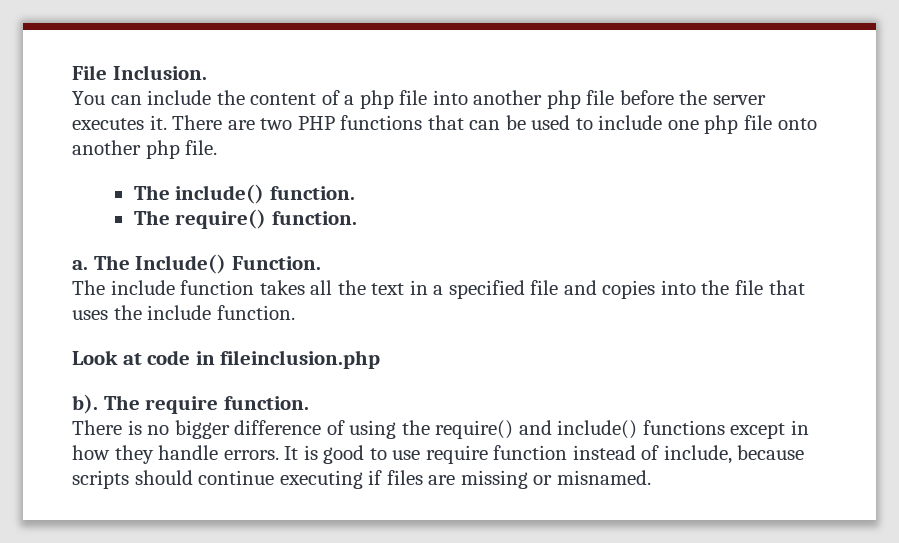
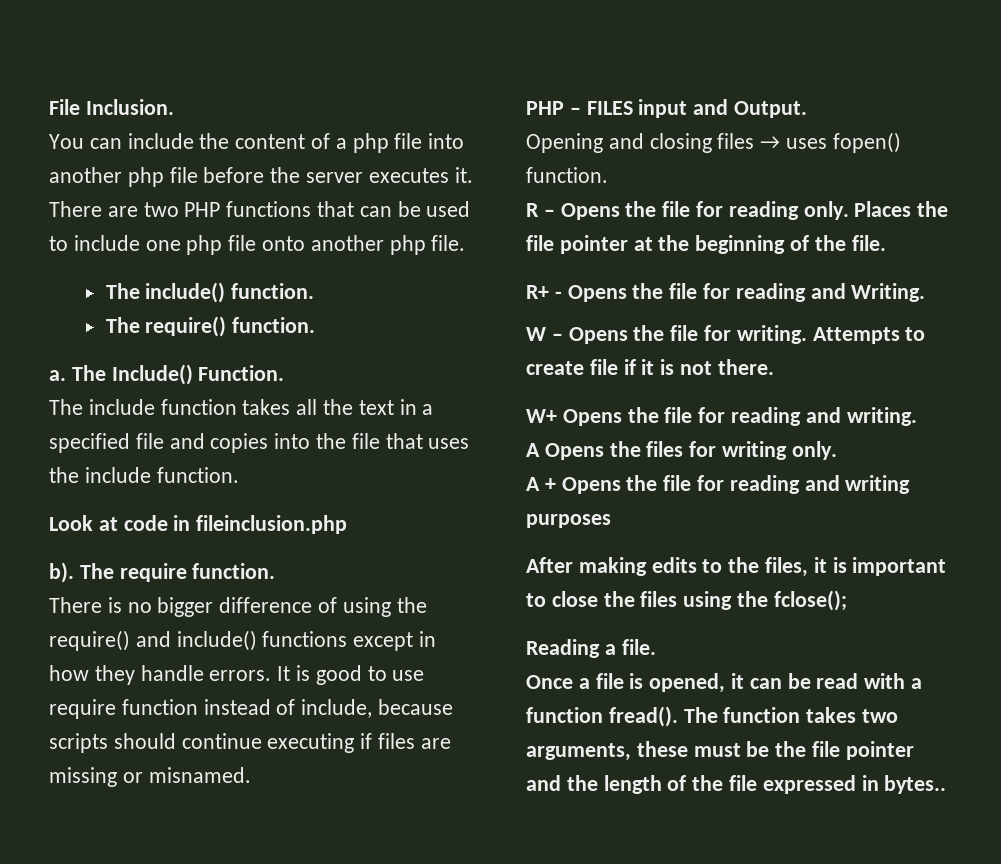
+ PHP – FILES input and Output.
+ Opening and closing files → uses fopen() function.
+ R – Opens the file for reading only. Places the file pointer at the beginning of the file.
+ R+ - Opens the file for reading and Writing.
+ W – Opens the file for writing. Attempts to create file if it is not there.
+ W+ Opens the file for reading and writing.
+ A Opens the files for writing only.
+ A + Opens the file for reading and writing purposes
+ After making edits to the files, it is important to close the files using the fclose();
+ Reading a file.
+ Once a file is opened, it can be read with a function fread(). The function takes two arguments, these must be the file pointer and the length of the file expressed in bytes..

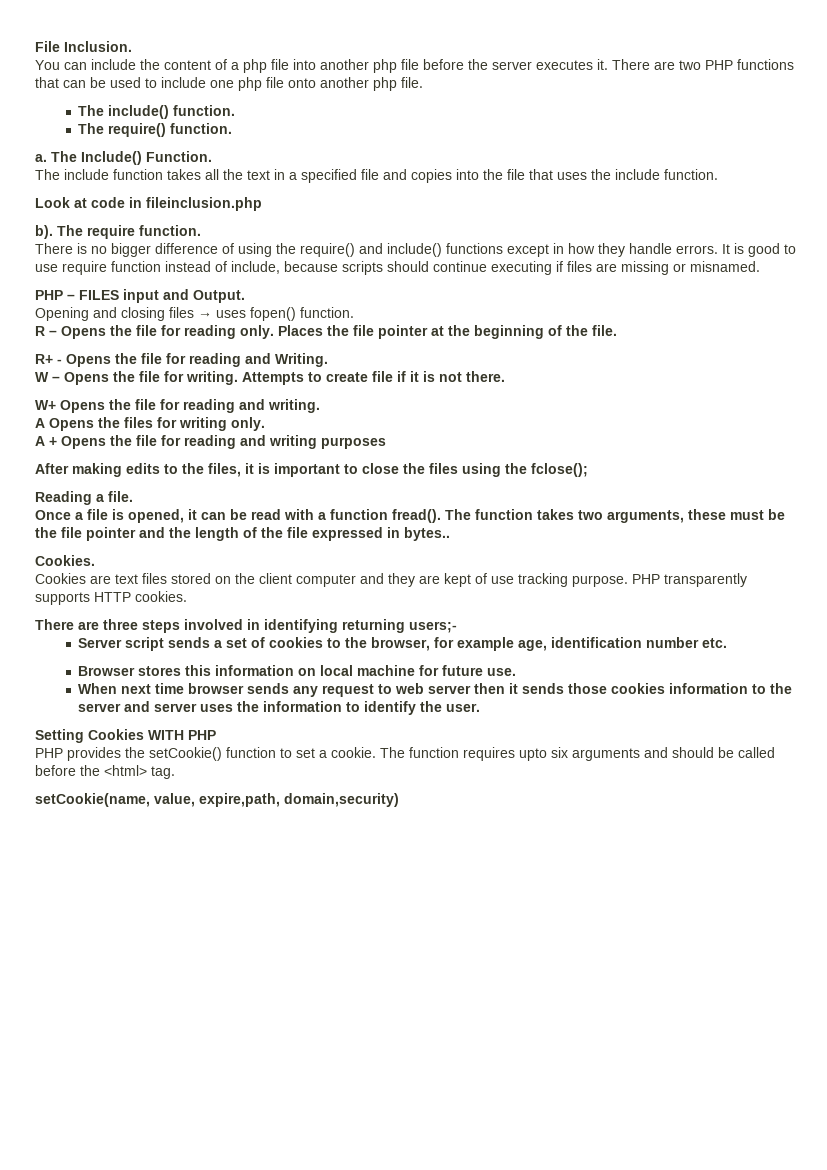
+ Cookies.
+ Cookies are text files stored on the client computer and they are kept of use tracking purpose. PHP transparently supports HTTP cookies.
+ There are three steps involved in identifying returning users;-
+ Server script sends a set of cookies to the browser, for example age, identification number etc.
+ Browser stores this information on local machine for future use.
+ When next time browser sends any request to web server then it sends those cookies information to the server and server uses the information to identify the user.
+ Setting Cookies WITH PHP
+ PHP provides the setCookie() function to set a cookie. The function requires upto six arguments and should be called before the <html> tag.
+ setCookie(name, value, expire,path, domain,security)

